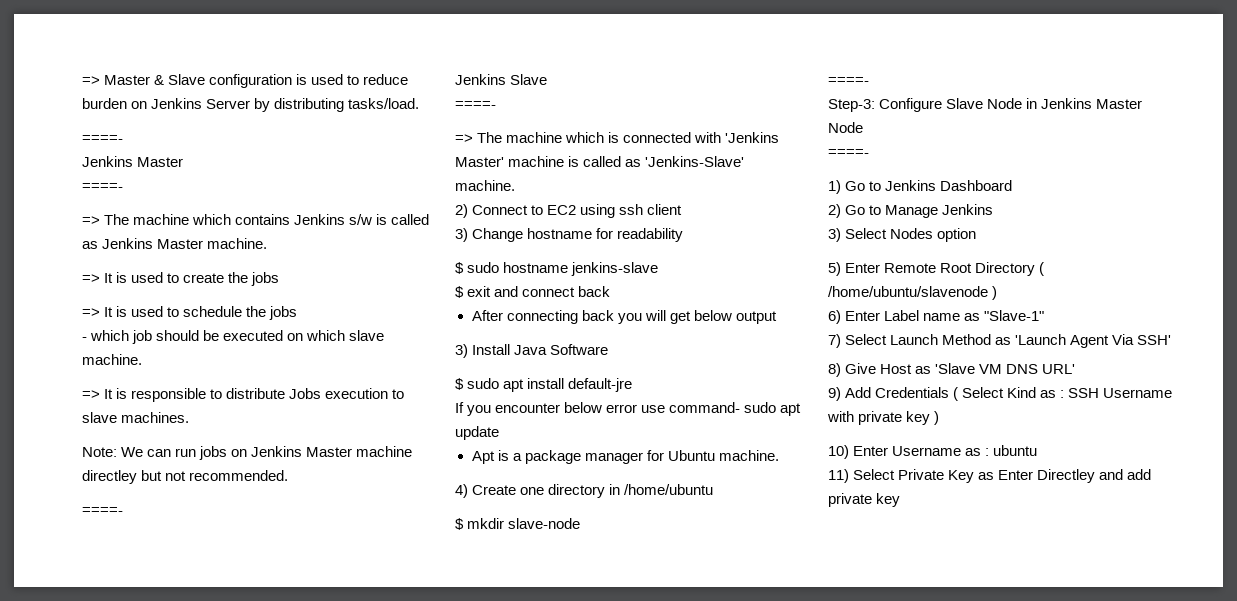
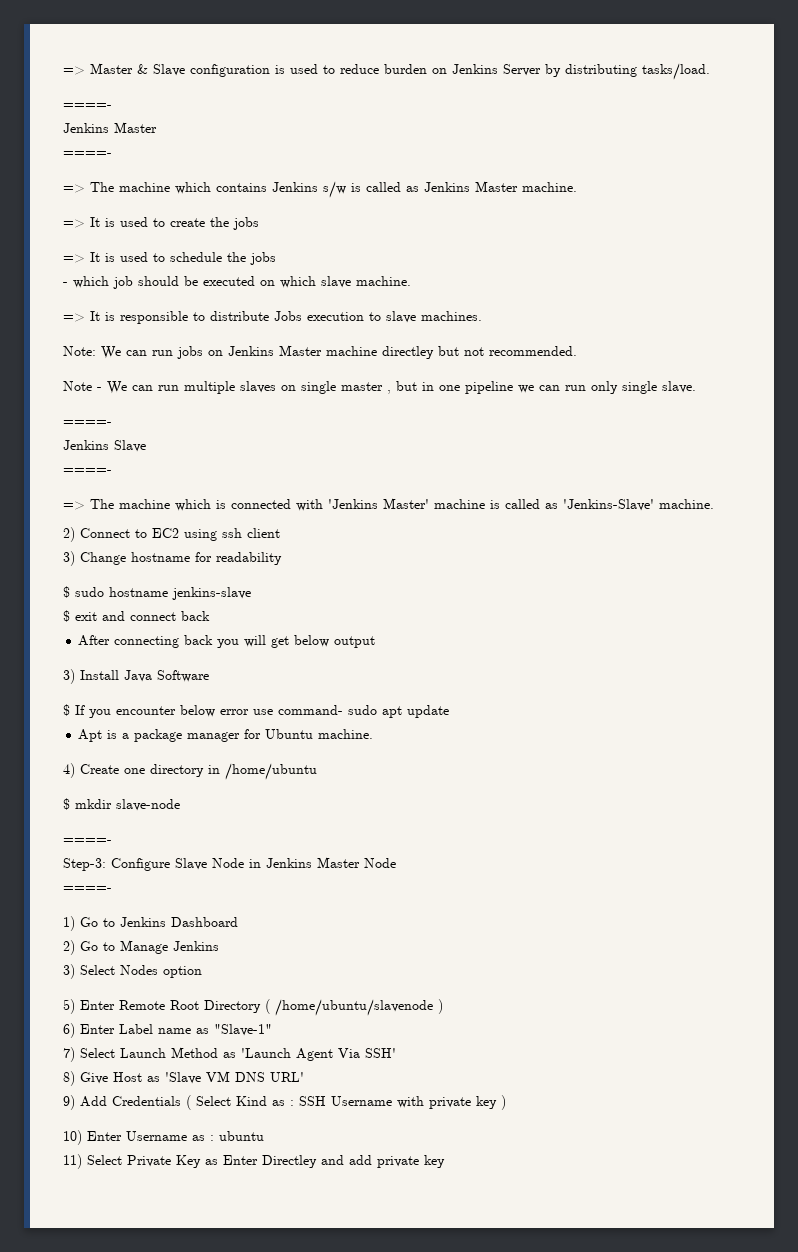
+ Note - We can run multiple slaves on single master , but in one pipeline we can run only single slave.
- $ sudo apt install default-jre
- If you encounter below error use command- sudo apt update
+ $ If you encounter below error use command- sudo apt update

